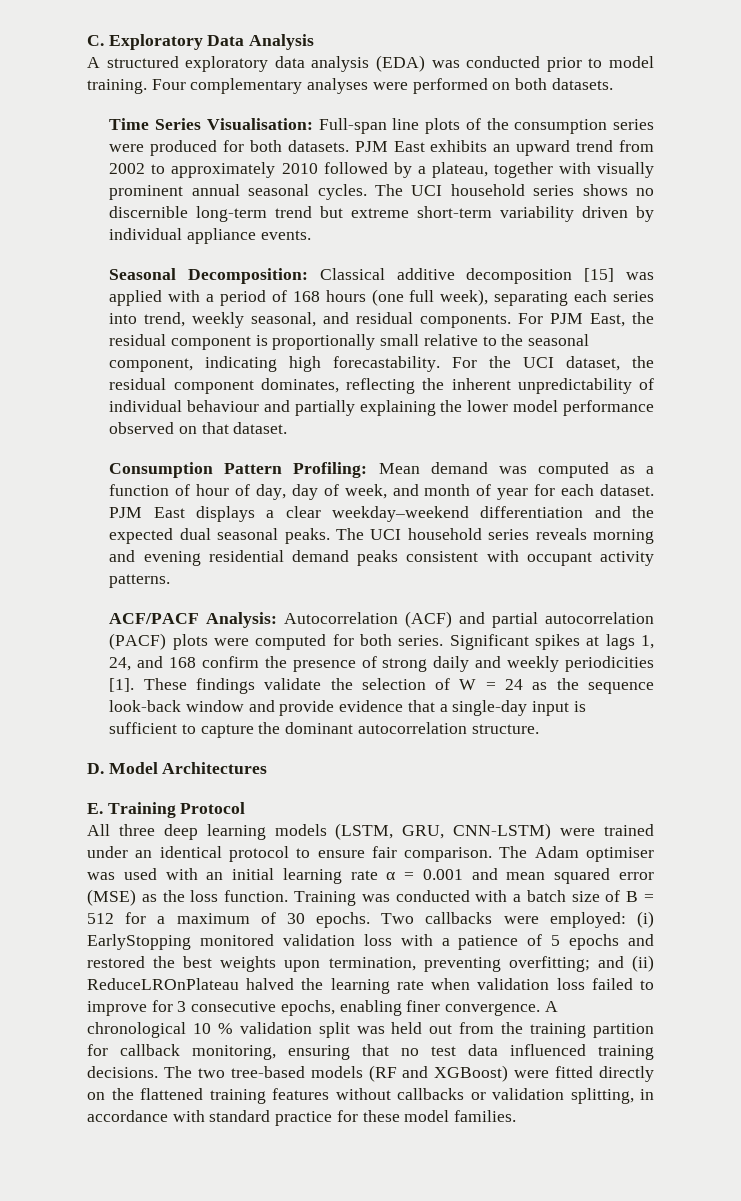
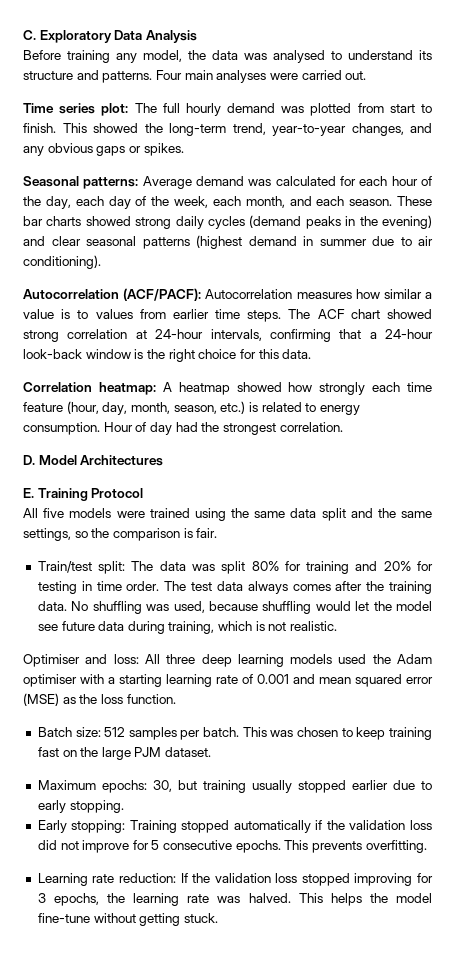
- A structured exploratory data analysis (EDA) was conducted prior to model training. Four complementary analyses were performed on both datasets.
- Time Series Visualisation: Full-span line plots of the consumption series were produced for both datasets. PJM East exhibits an upward trend from 2002 to approximately 2010 followed by a plateau, together with visually prominent annual seasonal cycles. The UCI household series shows no discernible long-term trend but extreme short-term variability driven by individual appliance events.
- Seasonal Decomposition: Classical additive decomposition [15] was applied with a period of 168 hours (one full week), separating each series into trend, weekly seasonal, and residual components. For PJM East, the residual component is proportionally small relative to the seasonal component, indicating high forecastability. For the UCI dataset, the residual component dominates, reflecting the inherent unpredictability of individual behaviour and partially explaining the lower model performance observed on that dataset.
- Consumption Pattern Profiling: Mean demand was computed as a function of hour of day, day of week, and month of year for each dataset. PJM East displays a clear weekday–weekend differentiation and the expected dual seasonal peaks. The UCI household series reveals morning and evening residential demand peaks consistent with occupant activity patterns.
- ACF/PACF Analysis: Autocorrelation (ACF) and partial autocorrelation (PACF) plots were computed for both series. Significant spikes at lags 1, 24, and 168 confirm the presence of strong daily and weekly periodicities [1]. These findings validate the selection of W = 24 as the sequence look-back window and provide evidence that a single-day input is sufficient to capture the dominant autocorrelation structure.
+ Before training any model, the data was analysed to understand its structure and patterns. Four main analyses were carried out.
+ Time series plot: The full hourly demand was plotted from start to finish. This showed the long-term trend, year-to-year changes, and any obvious gaps or spikes.
+ Seasonal patterns: Average demand was calculated for each hour of the day, each day of the week, each month, and each season. These bar charts showed strong daily cycles (demand peaks in the evening) and clear seasonal patterns (highest demand in summer due to air conditioning).
+ Autocorrelation (ACF/PACF): Autocorrelation measures how similar a value is to values from earlier time steps. The ACF chart showed strong correlation at 24-hour intervals, confirming that a 24-hour look-back window is the right choice for this data.
+ Correlation heatmap: A heatmap showed how strongly each time feature (hour, day, month, season, etc.) is related to energy consumption. Hour of day had the strongest correlation.
- All three deep learning models (LSTM, GRU, CNN-LSTM) were trained under an identical protocol to ensure fair comparison. The Adam optimiser was used with an initial learning rate α = 0.001 and mean squared error (MSE) as the loss function. Training was conducted with a batch size of B = 512 for a maximum of 30 epochs. Two callbacks were employed: (i) EarlyStopping monitored validation loss with a patience of 5 epochs and restored the best weights upon termination, preventing overfitting; and (ii) ReduceLROnPlateau halved the learning rate when validation loss failed to improve for 3 consecutive epochs, enabling finer convergence. A chronological 10 % validation split was held out from the training partition for callback monitoring, ensuring that no test data influenced training decisions. The two tree-based models (RF and XGBoost) were fitted directly on the flattened training features without callbacks or validation splitting, in accordance with standard practice for these model families.
+ All five models were trained using the same data split and the same settings, so the comparison is fair.
+ Train/test split: The data was split 80% for training and 20% for testing in time order. The test data always comes after the training data. No shuffling was used, because shuffling would let the model see future data during training, which is not realistic.
+ Optimiser and loss: All three deep learning models used the Adam optimiser with a starting learning rate of 0.001 and mean squared error (MSE) as the loss function.
+ Batch size: 512 samples per batch. This was chosen to keep training fast on the large PJM dataset.
+ Maximum epochs: 30, but training usually stopped earlier due to early stopping.
+ Early stopping: Training stopped automatically if the validation loss did not improve for 5 consecutive epochs. This prevents overfitting.
+ Learning rate reduction: If the validation loss stopped improving for 3 epochs, the learning rate was halved. This helps the model fine-tune without getting stuck.

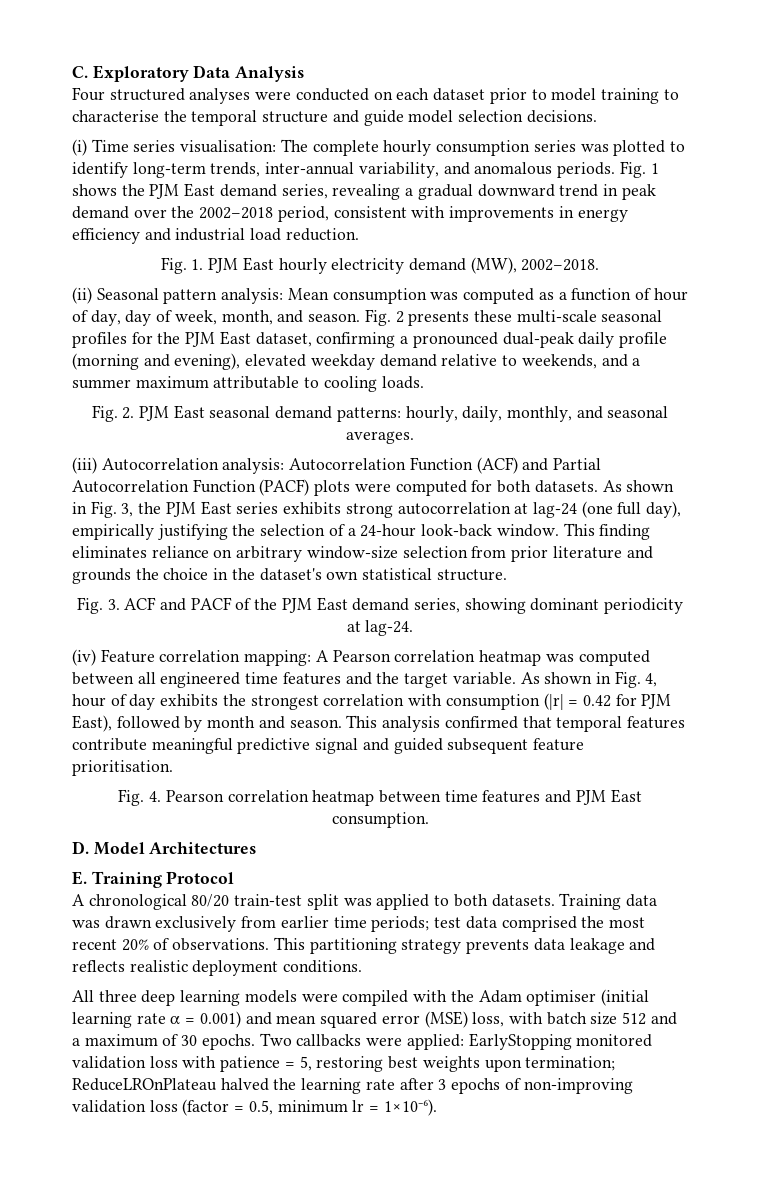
- Before training any model, the data was analysed to understand its structure and patterns. Four main analyses were carried out.
- Time series plot: The full hourly demand was plotted from start to finish. This showed the long-term trend, year-to-year changes, and any obvious gaps or spikes.
- Seasonal patterns: Average demand was calculated for each hour of the day, each day of the week, each month, and each season. These bar charts showed strong daily cycles (demand peaks in the evening) and clear seasonal patterns (highest demand in summer due to air conditioning).
- Autocorrelation (ACF/PACF): Autocorrelation measures how similar a value is to values from earlier time steps. The ACF chart showed strong correlation at 24-hour intervals, confirming that a 24-hour look-back window is the right choice for this data.
- Correlation heatmap: A heatmap showed how strongly each time feature (hour, day, month, season, etc.) is related to energy consumption. Hour of day had the strongest correlation.
+ Four structured analyses were conducted on each dataset prior to model training to characterise the temporal structure and guide model selection decisions.
+ (i) Time series visualisation: The complete hourly consumption series was plotted to identify long-term trends, inter-annual variability, and anomalous periods. Fig. 1 shows the PJM East demand series, revealing a gradual downward trend in peak demand over the 2002–2018 period, consistent with improvements in energy efficiency and industrial load reduction.
+ Fig. 1. PJM East hourly electricity demand (MW), 2002–2018.
+ (ii) Seasonal pattern analysis: Mean consumption was computed as a function of hour of day, day of week, month, and season. Fig. 2 presents these multi-scale seasonal profiles for the PJM East dataset, confirming a pronounced dual-peak daily profile (morning and evening), elevated weekday demand relative to weekends, and a summer maximum attributable to cooling loads.
+ Fig. 2. PJM East seasonal demand patterns: hourly, daily, monthly, and seasonal averages.
+ (iii) Autocorrelation analysis: Autocorrelation Function (ACF) and Partial Autocorrelation Function (PACF) plots were computed for both datasets. As shown in Fig. 3, the PJM East series exhibits strong autocorrelation at lag-24 (one full day), empirically justifying the selection of a 24-hour look-back window. This finding eliminates reliance on arbitrary window-size selection from prior literature and grounds the choice in the dataset's own statistical structure.
+ Fig. 3. ACF and PACF of the PJM East demand series, showing dominant periodicity at lag-24.
+ (iv) Feature correlation mapping: A Pearson correlation heatmap was computed between all engineered time features and the target variable. As shown in Fig. 4, hour of day exhibits the strongest correlation with consumption (|r| = 0.42 for PJM East), followed by month and season. This analysis confirmed that temporal features contribute meaningful predictive signal and guided subsequent feature prioritisation.
+ Fig. 4. Pearson correlation heatmap between time features and PJM East consumption.
- All five models were trained using the same data split and the same settings, so the comparison is fair.
- Train/test split: The data was split 80% for training and 20% for testing in time order. The test data always comes after the training data. No shuffling was used, because shuffling would let the model see future data during training, which is not realistic.
- Optimiser and loss: All three deep learning models used the Adam optimiser with a starting learning rate of 0.001 and mean squared error (MSE) as the loss function.
- Batch size: 512 samples per batch. This was chosen to keep training fast on the large PJM dataset.
- Maximum epochs: 30, but training usually stopped earlier due to early stopping.
- Early stopping: Training stopped automatically if the validation loss did not improve for 5 consecutive epochs. This prevents overfitting.
- Learning rate reduction: If the validation loss stopped improving for 3 epochs, the learning rate was halved. This helps the model fine-tune without getting stuck.
+ A chronological 80/20 train-test split was applied to both datasets. Training data was drawn exclusively from earlier time periods; test data comprised the most recent 20% of observations. This partitioning strategy prevents data leakage and reflects realistic deployment conditions.
+ All three deep learning models were compiled with the Adam optimiser (initial learning rate α = 0.001) and mean squared error (MSE) loss, with batch size 512 and a maximum of 30 epochs. Two callbacks were applied: EarlyStopping monitored validation loss with patience = 5, restoring best weights upon termination; ReduceLROnPlateau halved the learning rate after 3 epochs of non-improving validation loss (factor = 0.5, minimum lr = 1×10⁻⁶).

